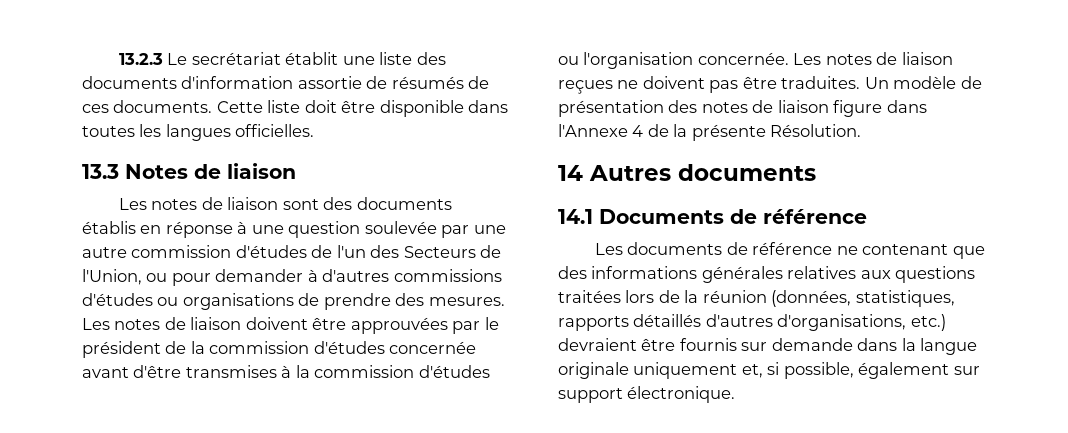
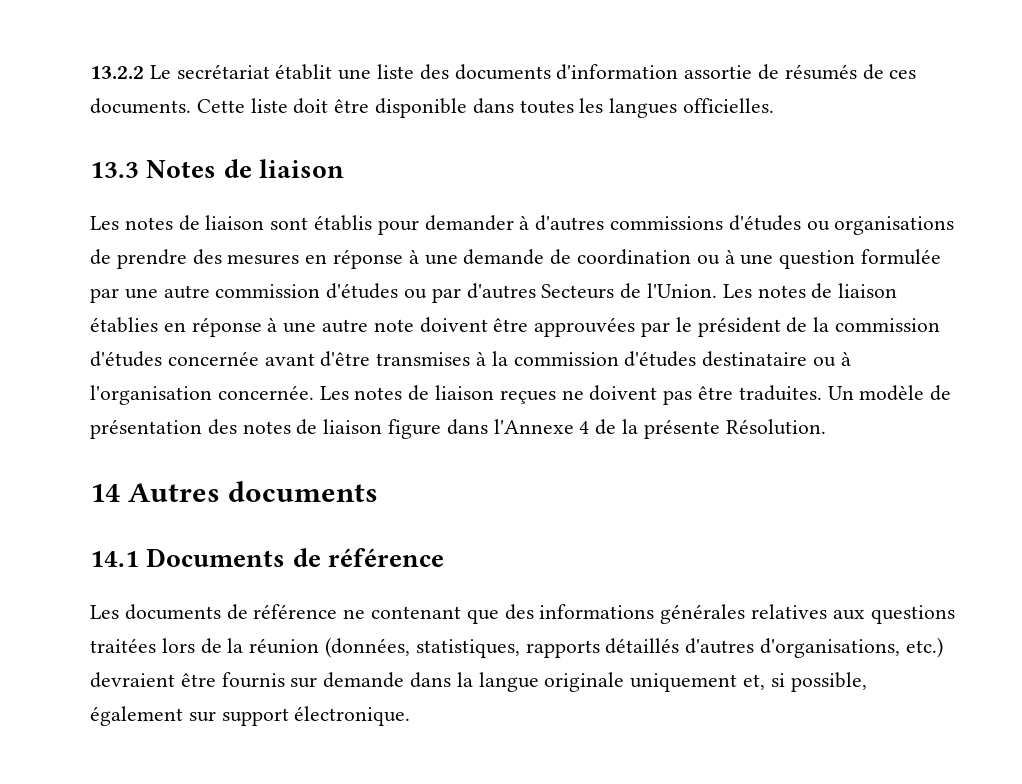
- 13.2.3 Le secrétariat établit une liste des documents d'information assortie de résumés de ces documents.
+ 13.2.2 Le secrétariat établit une liste des documents d'information assortie de résumés de ces documents.
- Les notes de liaison sont des documents établis en réponse à une question soulevée par une autre commission d'études de l'un des Secteurs de l'Union, ou pour demander à d'autres commissions d'études ou organisations de prendre des mesures. Les notes de liaison doivent être approuvées par le président de la commission d'études concernée avant d'être transmises à la commission d'études ou l'organisation concernée.
+ Les notes de liaison sont établis pour demander à d'autres commissions d'études ou organisations de prendre des mesures en réponse à une demande de coordination ou à une question formulée par une autre commission d'études ou par d'autres Secteurs de l'Union. Les notes de liaison établies en réponse à une autre note doivent être approuvées par le président de la commission d'études concernée avant d'être transmises à la commission d'études destinataire ou à l'organisation concernée.

